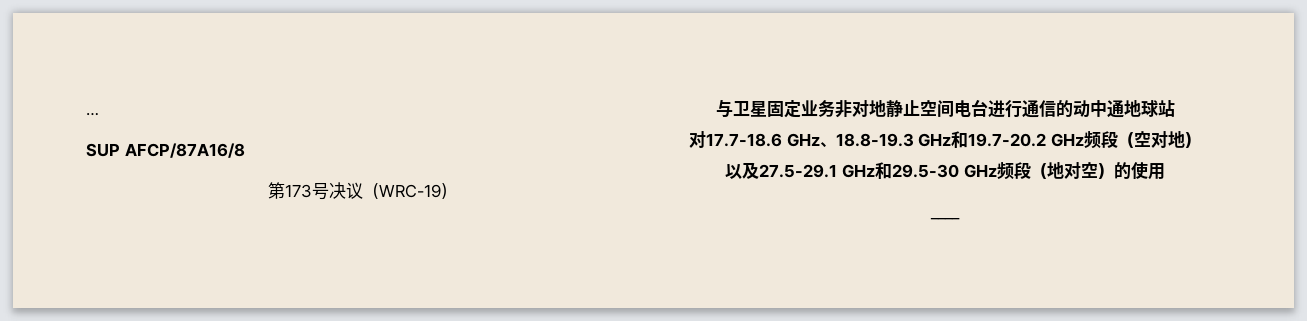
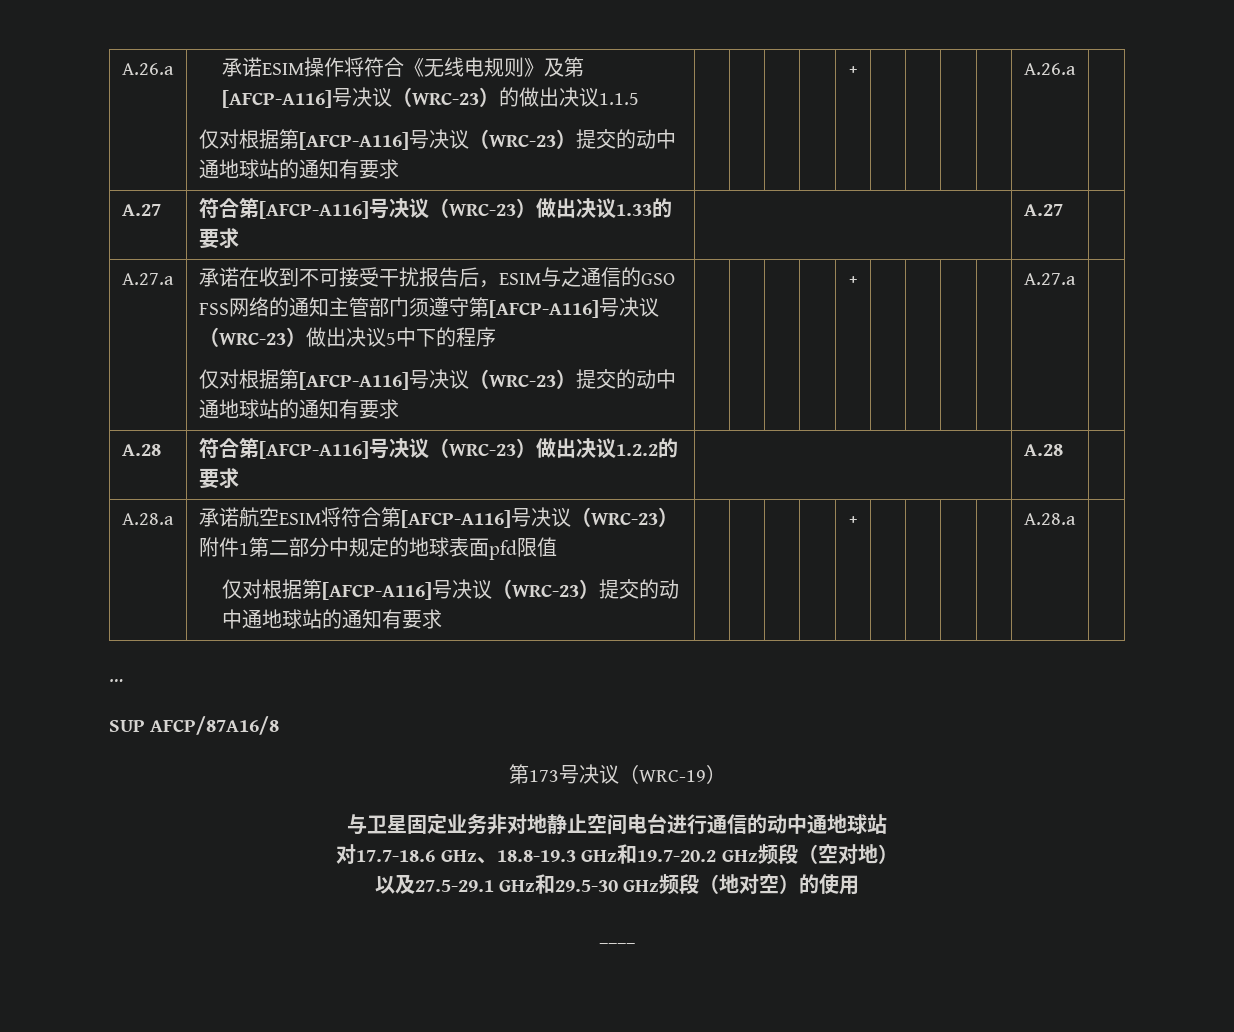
+ A.26.a | 承诺ESIM操作将符合《无线电规则》及第[AFCP-A116]号决议（WRC-23）的做出决议1.1.5
+ 仅对根据第[AFCP-A116]号决议（WRC-23）提交的动中通地球站的通知有要求 | | | | | + | | | | | A.26.a |
+ A.27 | 符合第[AFCP-A116]号决议（WRC-23）做出决议1.33的要求 | | A.27 |
+ A.27.a | 承诺在收到不可接受干扰报告后，ESIM与之通信的GSO FSS网络的通知主管部门须遵守第[AFCP-A116]号决议（WRC-23）做出决议5中下的程序
+ 仅对根据第[AFCP-A116]号决议（WRC-23）提交的动中通地球站的通知有要求 | | | | | + | | | | | A.27.a |
+ A.28 | 符合第[AFCP-A116]号决议（WRC-23）做出决议1.2.2的要求 | | A.28 |
+ A.28.a | 承诺航空ESIM将符合第[AFCP-A116]号决议（WRC-23）附件1第二部分中规定的地球表面pfd限值
+ 仅对根据第[AFCP-A116]号决议（WRC-23）提交的动中通地球站的通知有要求 | | | | | + | | | | | A.28.a |

